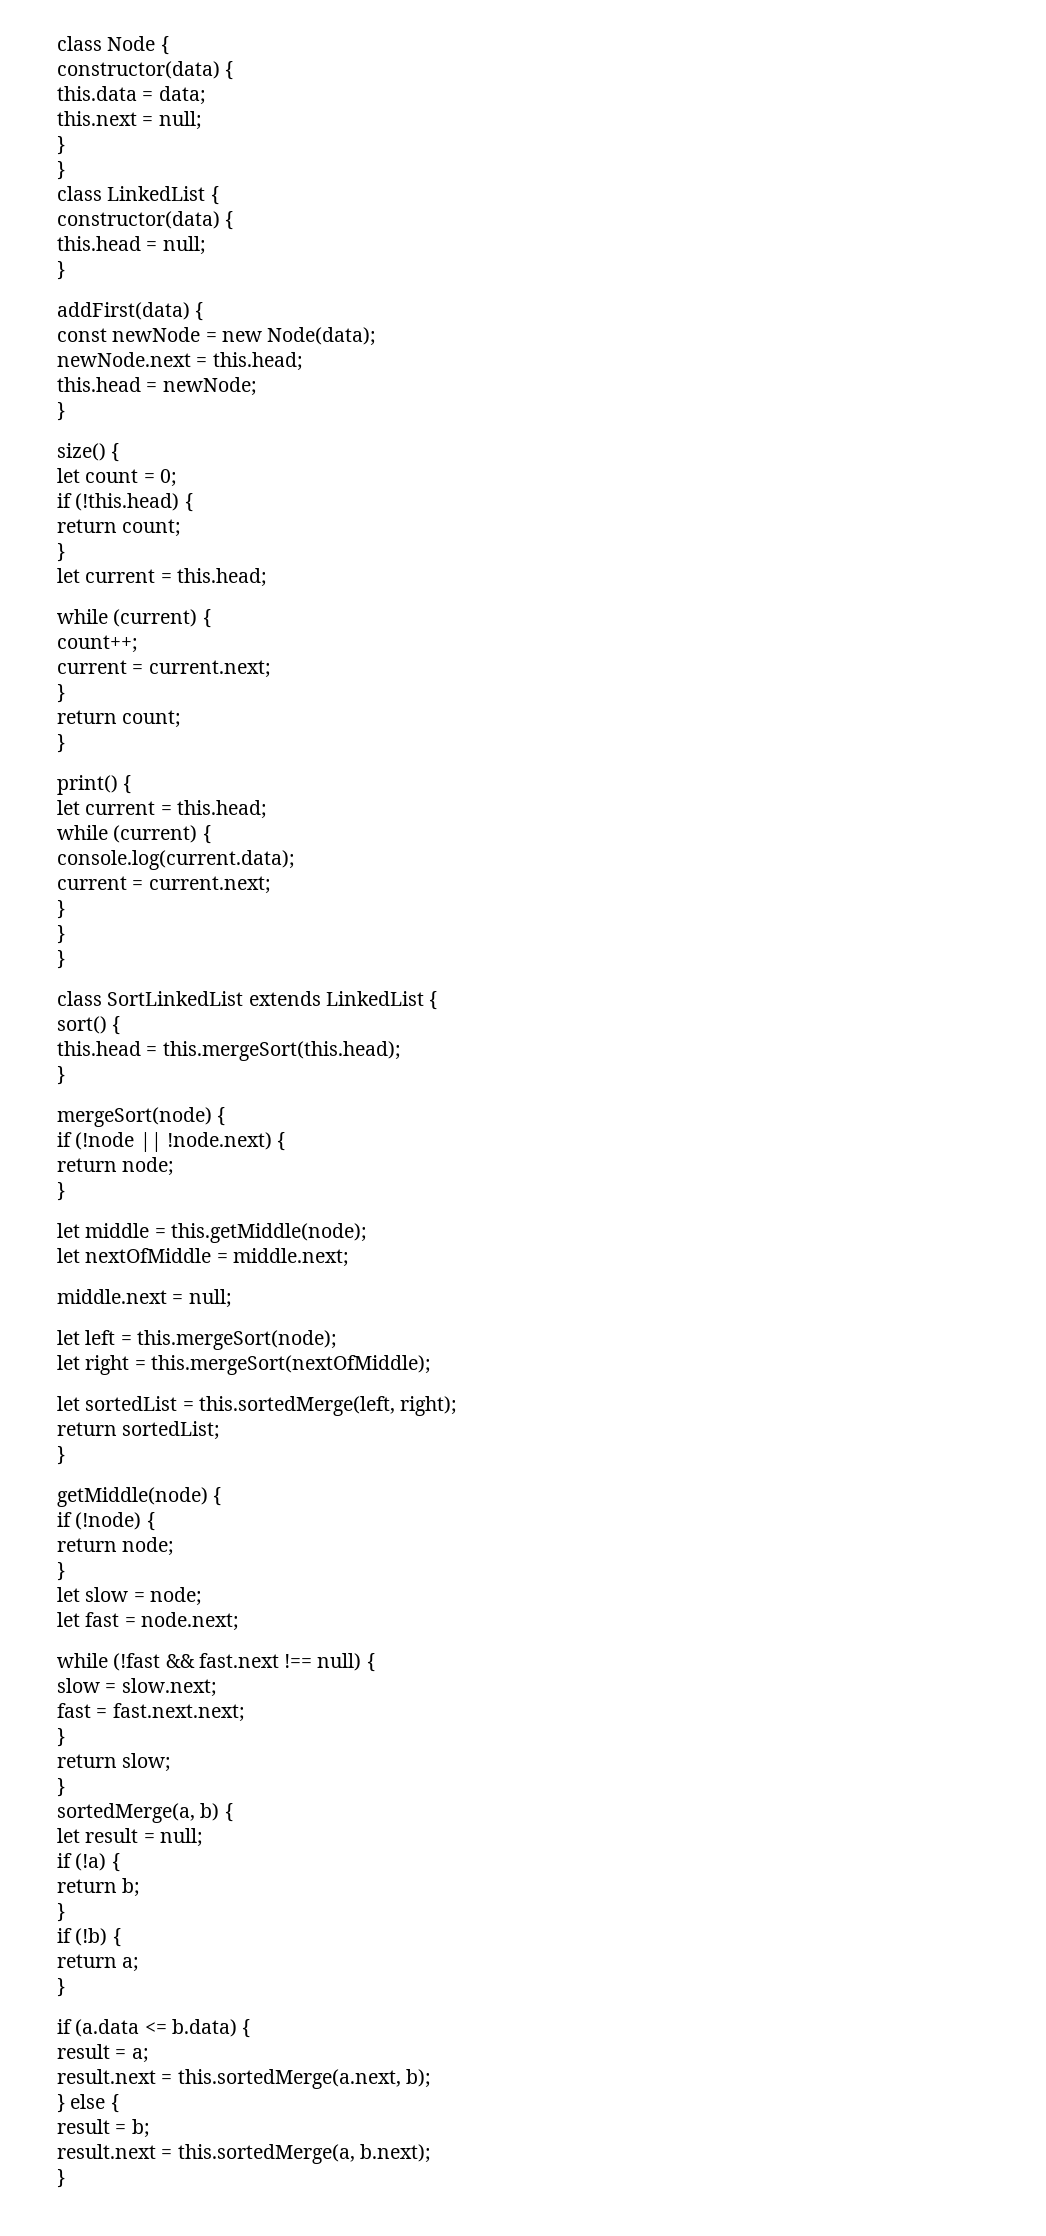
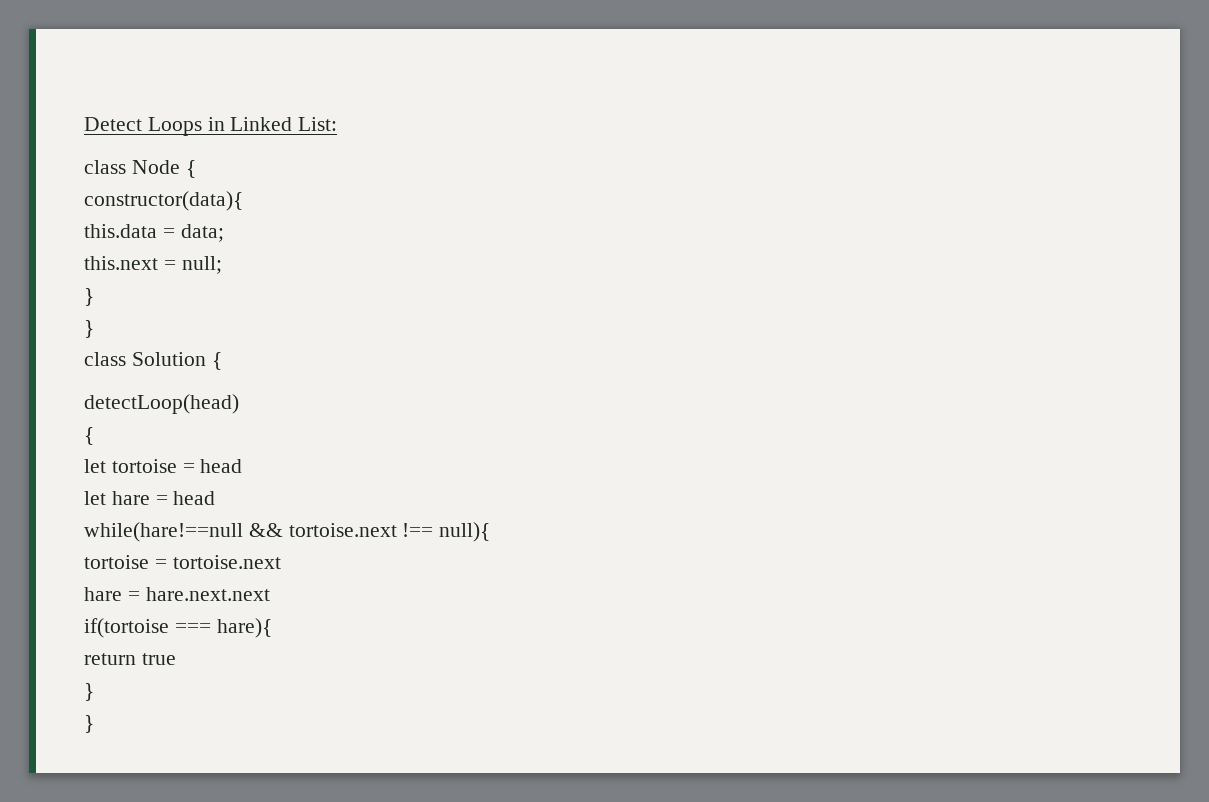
+ Detect Loops in Linked List:
  class Node {
- constructor(data) {
+ constructor(data){
- class LinkedList {
- constructor(data) {
- this.head = null;
+ class Solution {
+ detectLoop(head)
+ {
+ let tortoise = head
+ let hare = head
+ while(hare!==null && tortoise.next !== null){
+ tortoise = tortoise.next
+ hare = hare.next.next
+ if(tortoise === hare){
+ return true
  }
- addFirst(data) {
- const newNode = new Node(data);
- newNode.next = this.head;
- this.head = newNode;
- }
- size() {
- let count = 0;
- if (!this.head) {
- return count;
- }
- let current = this.head;
- while (current) {
- count++;
- current = current.next;
- }
- return count;
- }
- print() {
- let current = this.head;
- while (current) {
- console.log(current.data);
- current = current.next;
- }
- }
- }
- class SortLinkedList extends LinkedList {
- sort() {
- this.head = this.mergeSort(this.head);
- }
- mergeSort(node) {
- if (!node || !node.next) {
- return node;
- }
- let middle = this.getMiddle(node);
- let nextOfMiddle = middle.next;
- middle.next = null;
- let left = this.mergeSort(node);
- let right = this.mergeSort(nextOfMiddle);
- let sortedList = this.sortedMerge(left, right);
- return sortedList;
- }
- getMiddle(node) {
- if (!node) {
- return node;
- }
- let slow = node;
- let fast = node.next;
- while (!fast && fast.next !== null) {
- slow = slow.next;
- fast = fast.next.next;
- }
- return slow;
- }
- sortedMerge(a, b) {
- let result = null;
- if (!a) {
- return b;
- }
- if (!b) {
- return a;
- }
- if (a.data <= b.data) {
- result = a;
- result.next = this.sortedMerge(a.next, b);
- } else {
- result = b;
- result.next = this.sortedMerge(a, b.next);

